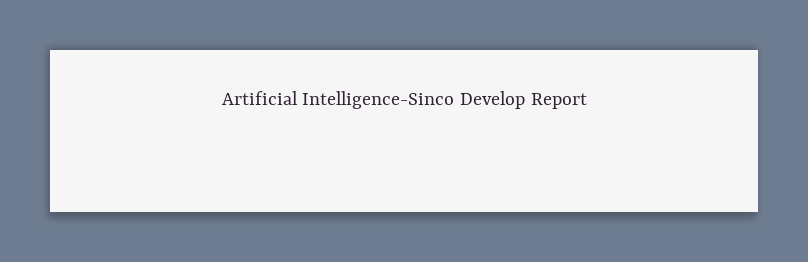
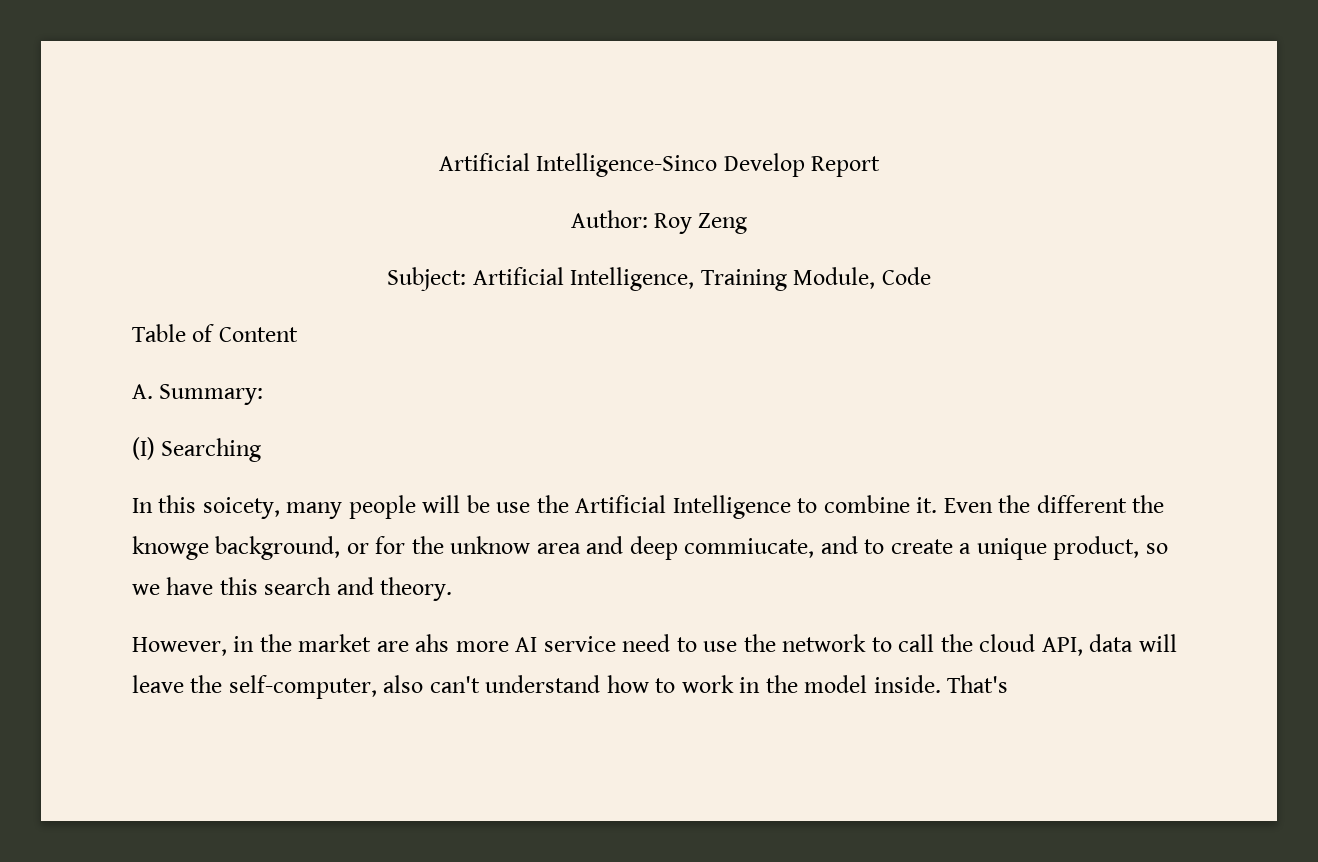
+ Author: Roy Zeng
+ Subject: Artificial Intelligence, Training Module, Code
+ Table of Content
+ A. Summary:
+ (I) Searching
+ In this soicety, many people will be use the Artificial Intelligence to combine it. Even the different the knowge background, or for the unknow area and deep commiucate, and to create a unique product, so we have this search and theory.
+ However, in the market are ahs more AI service need to use the network to call the cloud API, data will leave the self-computer, also can't understand how to work in the model inside. That's

